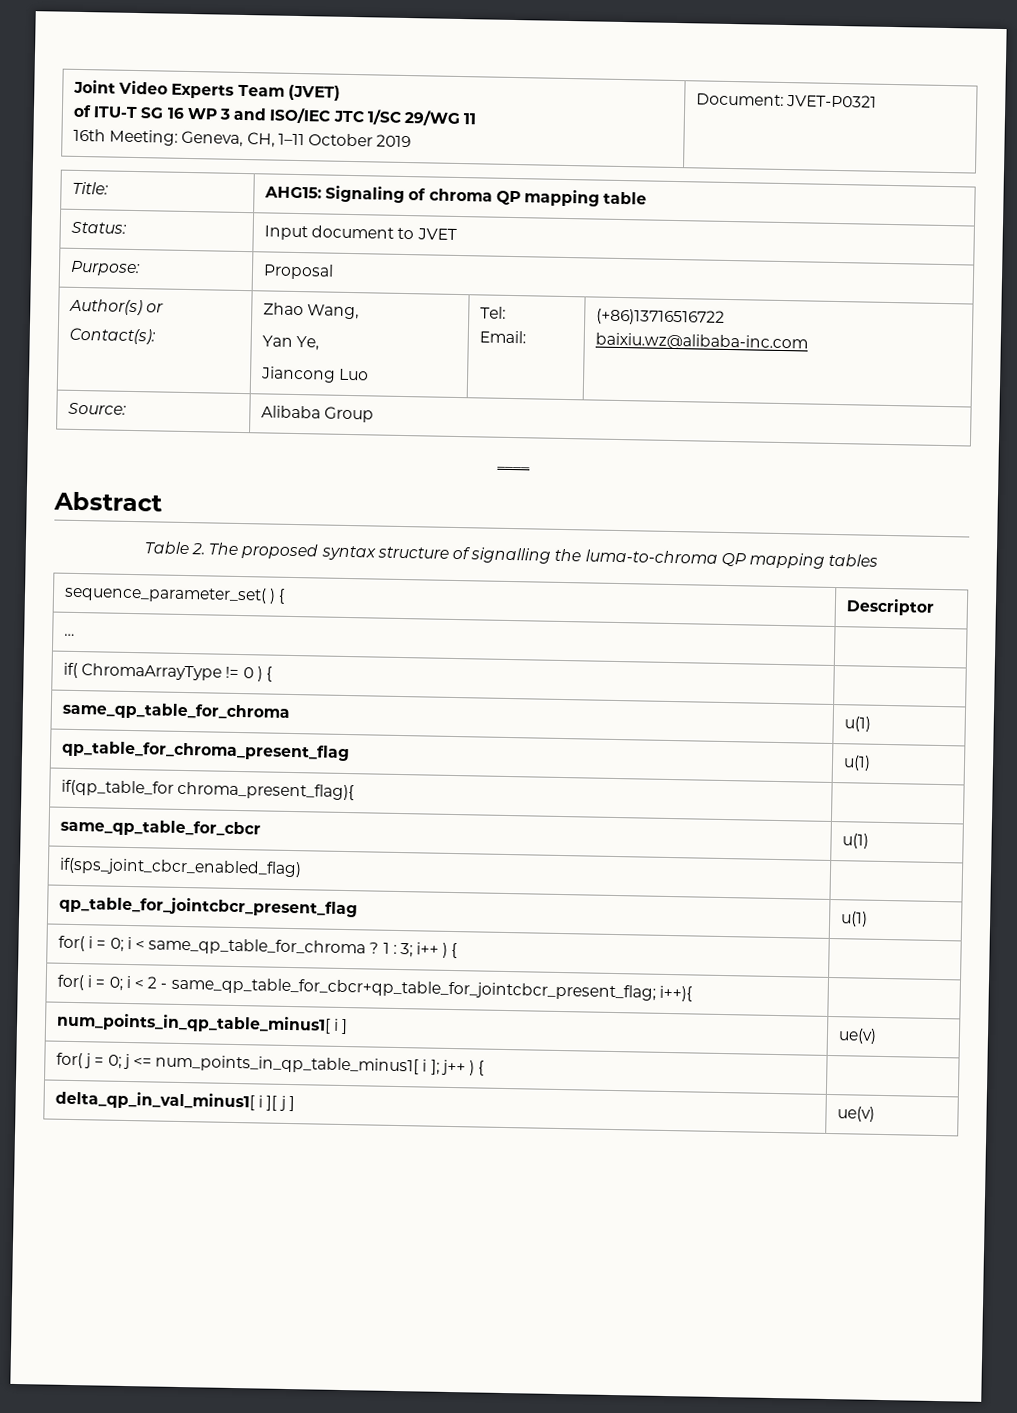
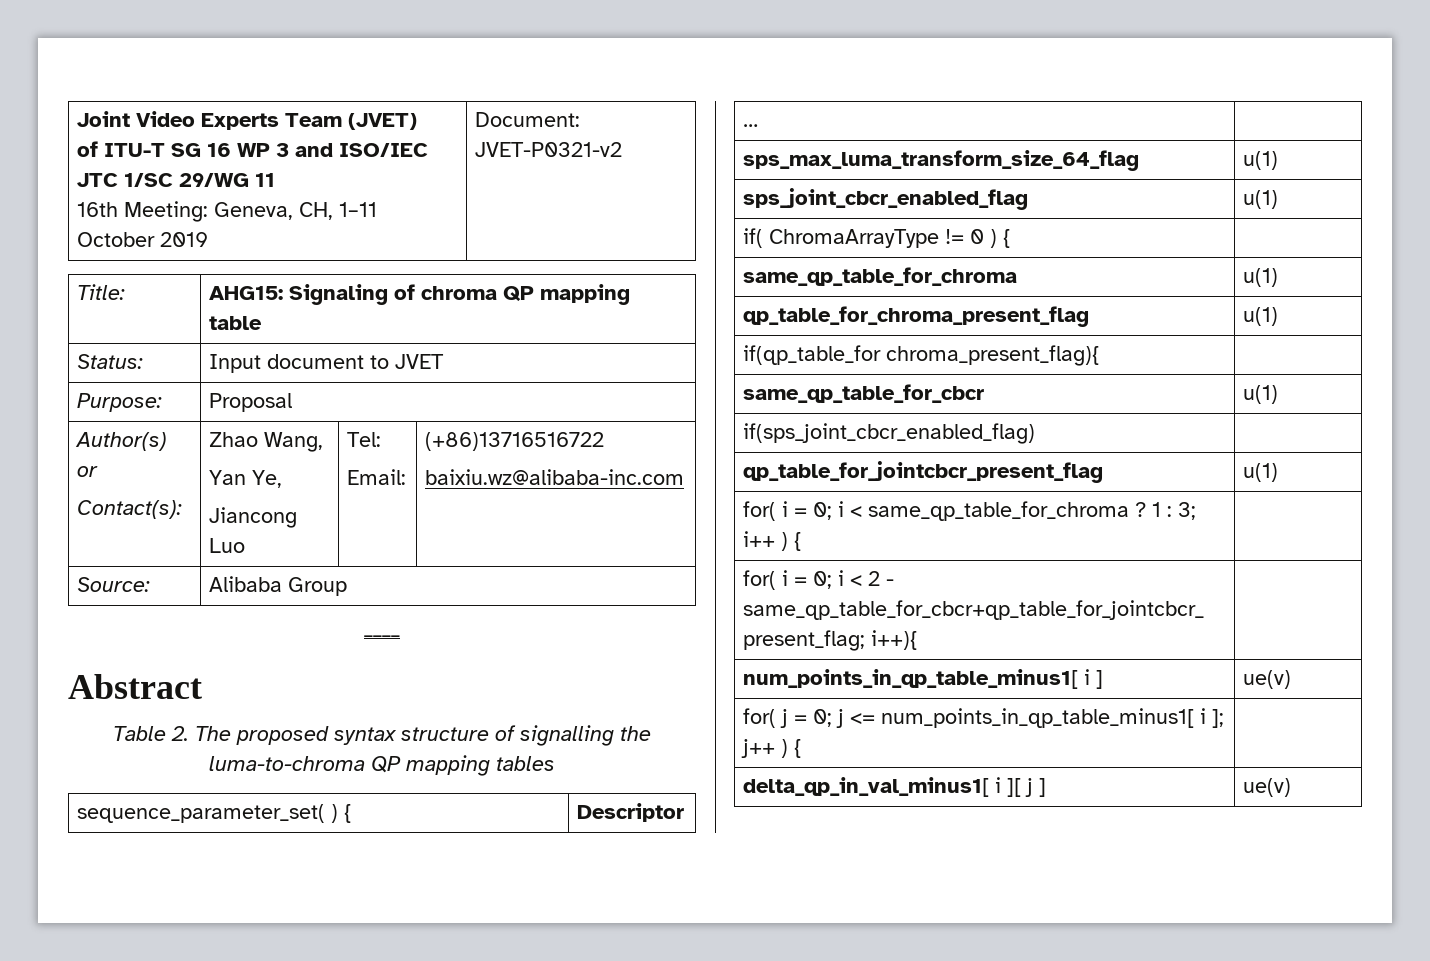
  Joint Video Experts Team (JVET)
  of ITU-T SG 16 WP 3 and ISO/IEC JTC 1/SC 29/WG 11
- 16th Meeting: Geneva, CH, 1–11 October 2019 | Document: JVET-P0321
+ 16th Meeting: Geneva, CH, 1–11 October 2019 | Document: JVET-P0321-v2
+ sps_max_luma_transform_size_64_flag | u(1)
+ sps_joint_cbcr_enabled_flag | u(1)

